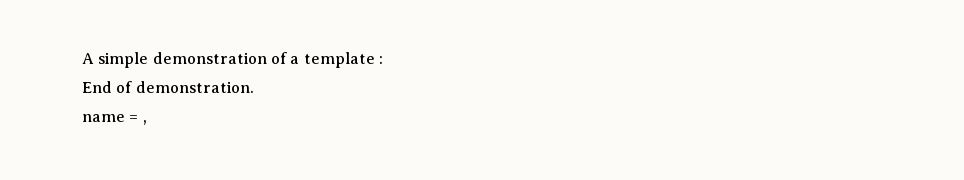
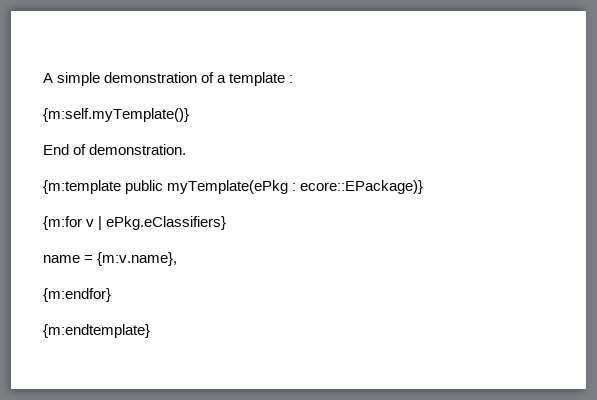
+ {m:self.myTemplate()}
+ {m:template public myTemplate(ePkg : ecore::EPackage)}
+ {m:for v | ePkg.eClassifiers}
- name = ,
+ name = {m:v.name},
+ {m:endfor}
+ {m:endtemplate}

